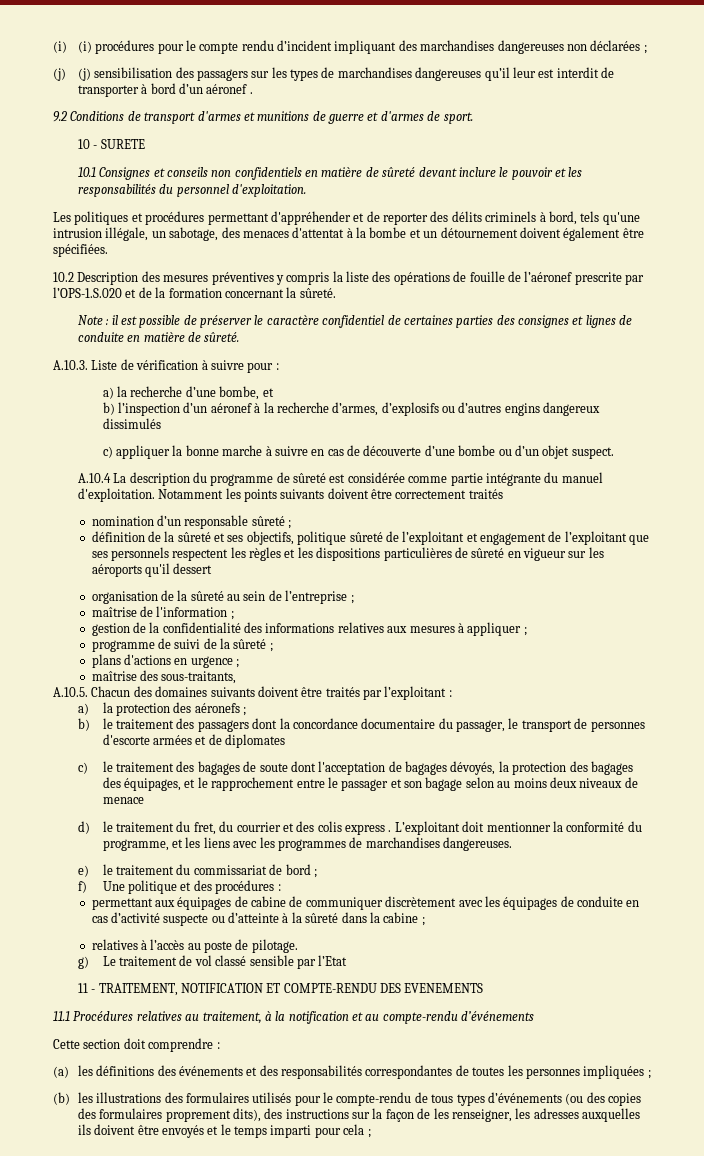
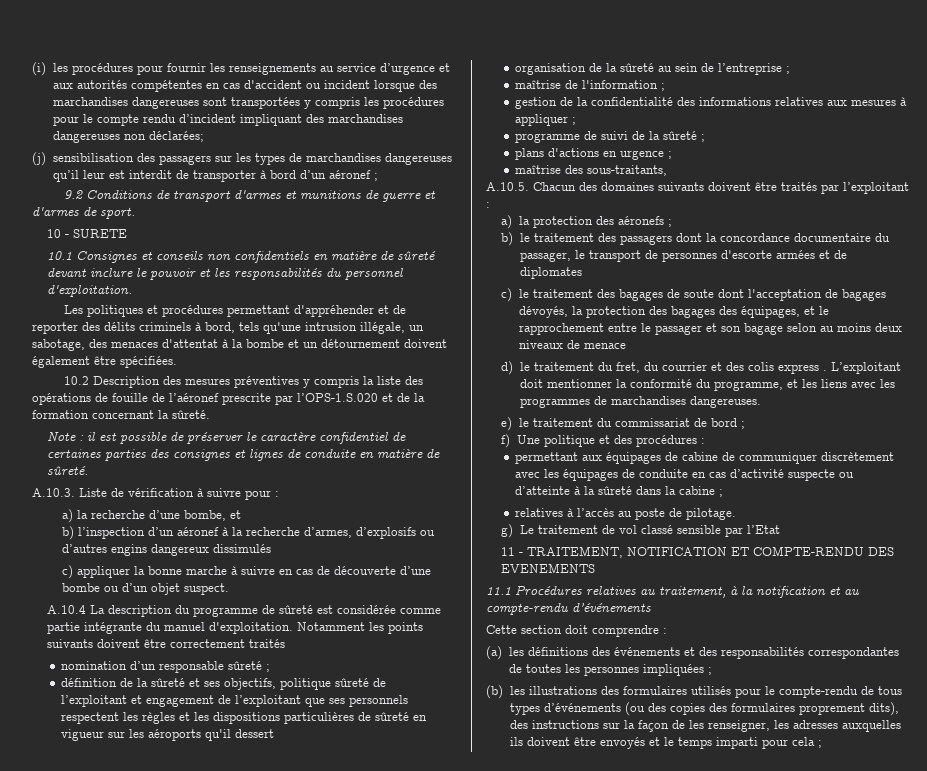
- (i) (i) procédures pour le compte rendu d’incident impliquant des marchandises dangereuses non déclarées ;
- (j) (j) sensibilisation des passagers sur les types de marchandises dangereuses qu’il leur est interdit de transporter à bord d’un aéronef .
+ (i) les procédures pour fournir les renseignements au service d’urgence et aux autorités compétentes en cas d'accident ou incident lorsque des marchandises dangereuses sont transportées y compris les procédures pour le compte rendu d’incident impliquant des marchandises dangereuses non déclarées;
+ (j) sensibilisation des passagers sur les types de marchandises dangereuses qu’il leur est interdit de transporter à bord d’un aéronef ;

